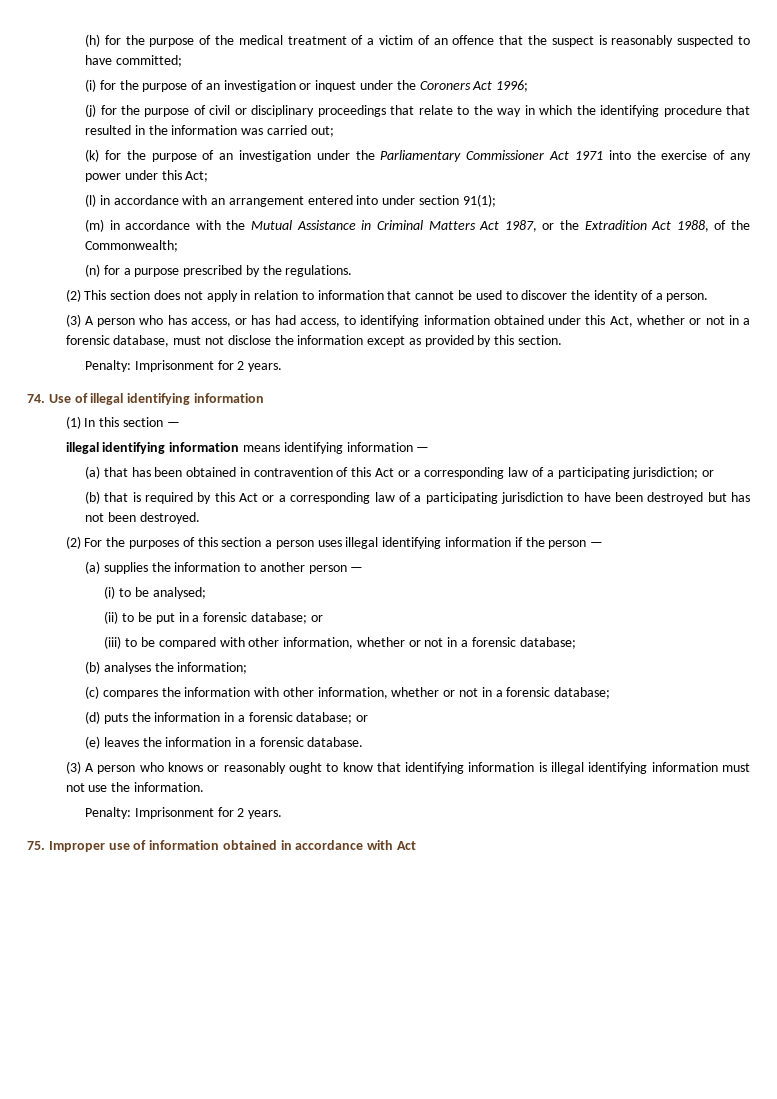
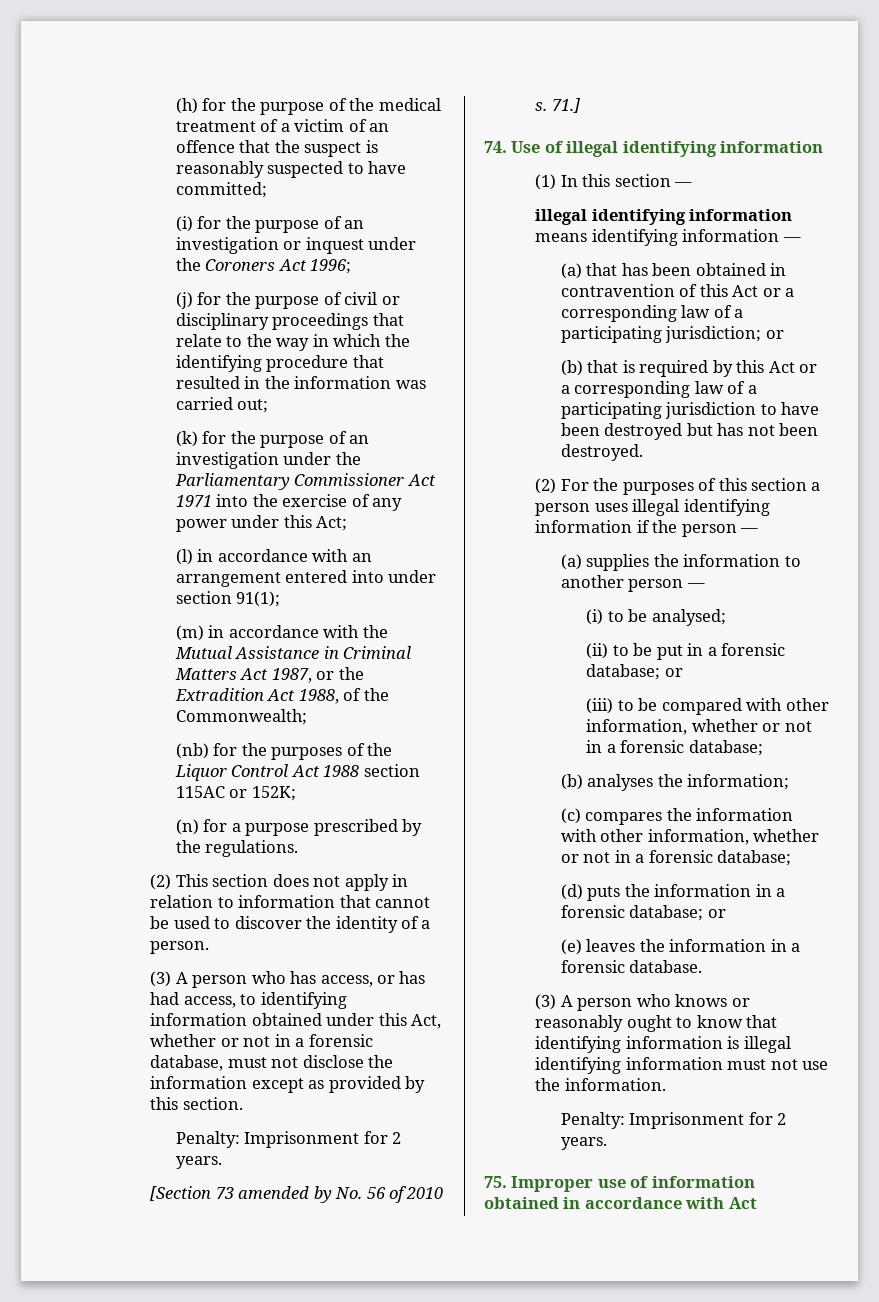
+ (nb) for the purposes of the Liquor Control Act 1988 section 115AC or 152K;
+ [Section 73 amended by No. 56 of 2010 s. 71.]

